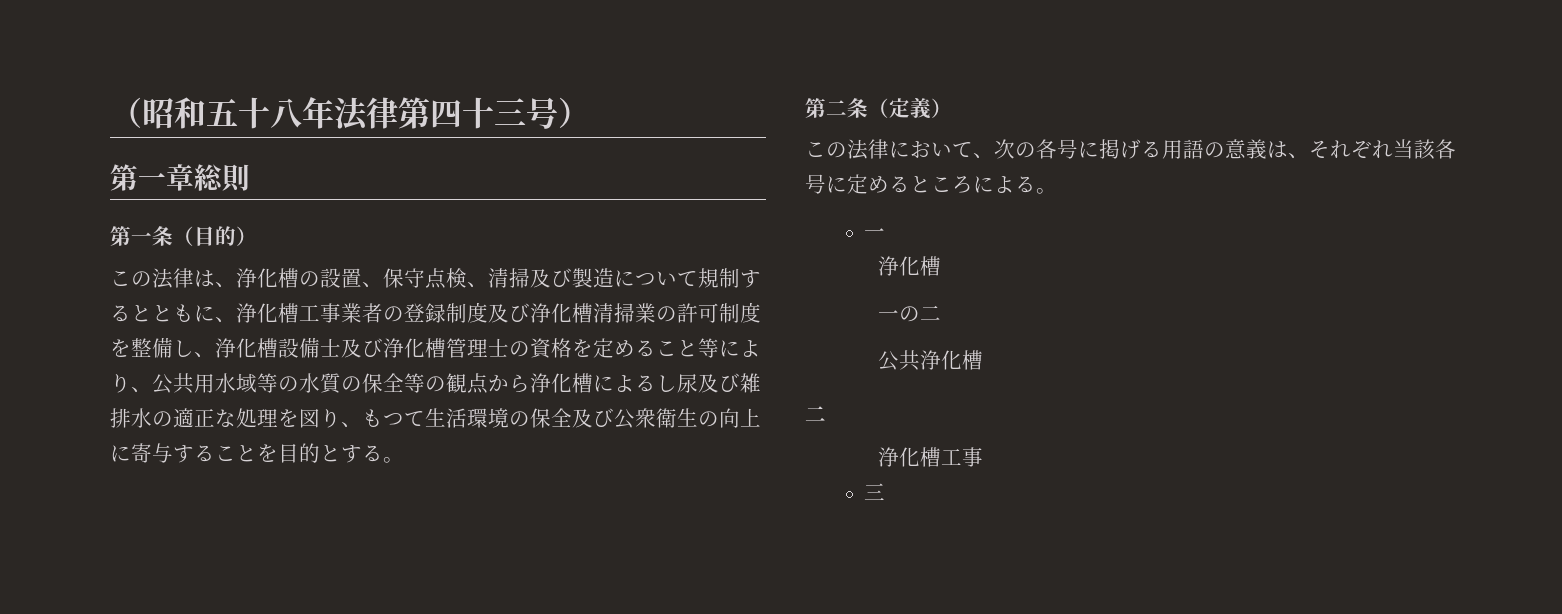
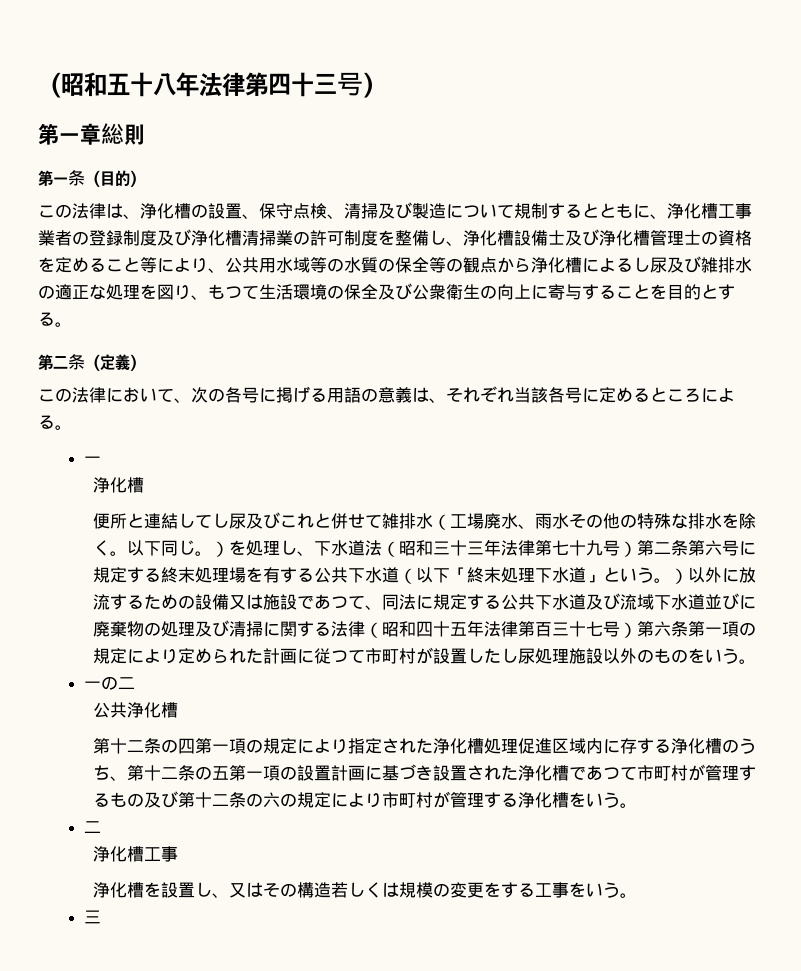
+ 便所と連結してし尿及びこれと併せて雑排水（工場廃水、雨水その他の特殊な排水を除く。以下同じ。）を処理し、下水道法（昭和三十三年法律第七十九号）第二条第六号に規定する終末処理場を有する公共下水道（以下「終末処理下水道」という。）以外に放流するための設備又は施設であつて、同法に規定する公共下水道及び流域下水道並びに廃棄物の処理及び清掃に関する法律（昭和四十五年法律第百三十七号）第六条第一項の規定により定められた計画に従つて市町村が設置したし尿処理施設以外のものをいう。
  一の二
  公共浄化槽
+ 第十二条の四第一項の規定により指定された浄化槽処理促進区域内に存する浄化槽のうち、第十二条の五第一項の設置計画に基づき設置された浄化槽であつて市町村が管理するもの及び第十二条の六の規定により市町村が管理する浄化槽をいう。
  二
  浄化槽工事
+ 浄化槽を設置し、又はその構造若しくは規模の変更をする工事をいう。

